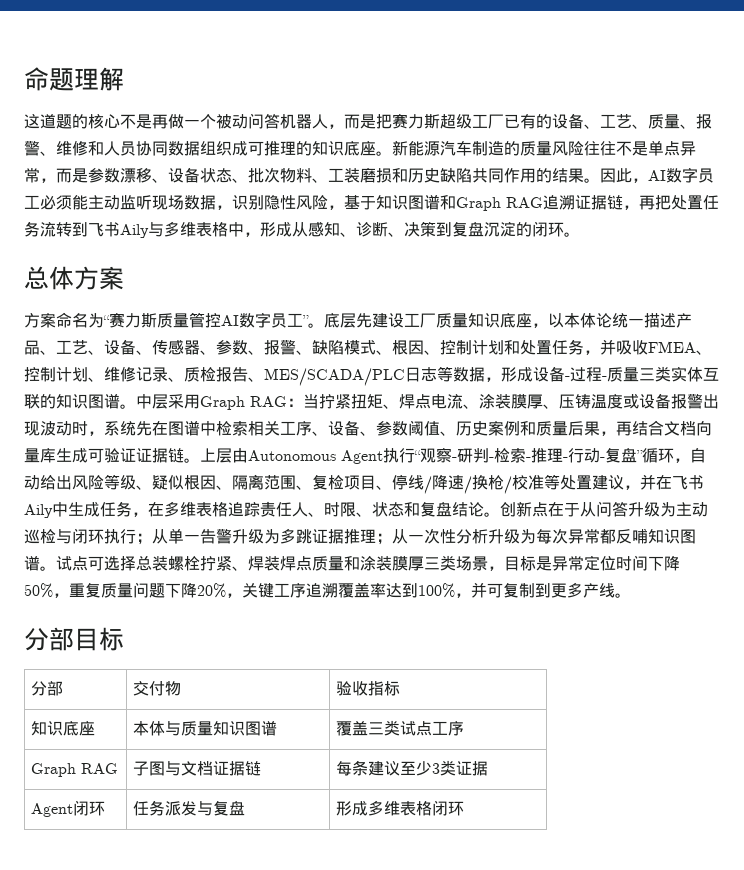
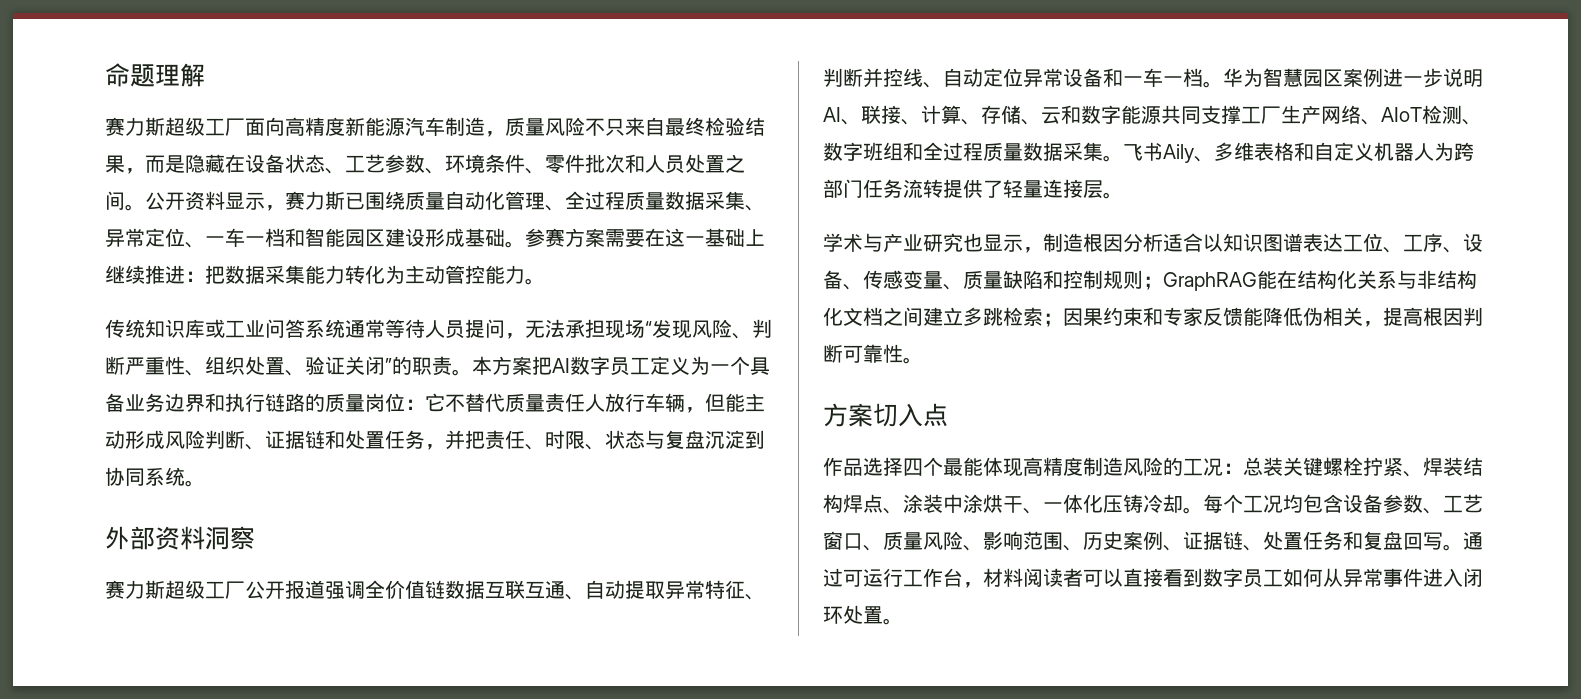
- 这道题的核心不是再做一个被动问答机器人，而是把赛力斯超级工厂已有的设备、工艺、质量、报警、维修和人员协同数据组织成可推理的知识底座。新能源汽车制造的质量风险往往不是单点异常，而是参数漂移、设备状态、批次物料、工装磨损和历史缺陷共同作用的结果。因此，AI数字员工必须能主动监听现场数据，识别隐性风险，基于知识图谱和Graph RAG追溯证据链，再把处置任务流转到飞书Aily与多维表格中，形成从感知、诊断、决策到复盘沉淀的闭环。
- 总体方案
- 方案命名为“赛力斯质量管控AI数字员工”。底层先建设工厂质量知识底座，以本体论统一描述产品、工艺、设备、传感器、参数、报警、缺陷模式、根因、控制计划和处置任务，并吸收FMEA、控制计划、维修记录、质检报告、MES/SCADA/PLC日志等数据，形成设备-过程-质量三类实体互联的知识图谱。中层采用Graph RAG：当拧紧扭矩、焊点电流、涂装膜厚、压铸温度或设备报警出现波动时，系统先在图谱中检索相关工序、设备、参数阈值、历史案例和质量后果，再结合文档向量库生成可验证证据链。上层由Autonomous Agent执行“观察-研判-检索-推理-行动-复盘”循环，自动给出风险等级、疑似根因、隔离范围、复检项目、停线/降速/换枪/校准等处置建议，并在飞书Aily中生成任务，在多维表格追踪责任人、时限、状态和复盘结论。创新点在于从问答升级为主动巡检与闭环执行；从单一告警升级为多跳证据推理；从一次性分析升级为每次异常都反哺知识图谱。试点可选择总装螺栓拧紧、焊装焊点质量和涂装膜厚三类场景，目标是异常定位时间下降50%，重复质量问题下降20%，关键工序追溯覆盖率达到100%，并可复制到更多产线。
- 分部目标
- 分部 | 交付物 | 验收指标
- 知识底座 | 本体与质量知识图谱 | 覆盖三类试点工序
- Graph RAG | 子图与文档证据链 | 每条建议至少3类证据
- Agent闭环 | 任务派发与复盘 | 形成多维表格闭环
+ 赛力斯超级工厂面向高精度新能源汽车制造，质量风险不只来自最终检验结果，而是隐藏在设备状态、工艺参数、环境条件、零件批次和人员处置之间。公开资料显示，赛力斯已围绕质量自动化管理、全过程质量数据采集、异常定位、一车一档和智能园区建设形成基础。参赛方案需要在这一基础上继续推进：把数据采集能力转化为主动管控能力。
+ 传统知识库或工业问答系统通常等待人员提问，无法承担现场“发现风险、判断严重性、组织处置、验证关闭”的职责。本方案把AI数字员工定义为一个具备业务边界和执行链路的质量岗位：它不替代质量责任人放行车辆，但能主动形成风险判断、证据链和处置任务，并把责任、时限、状态与复盘沉淀到协同系统。
+ 外部资料洞察
+ 赛力斯超级工厂公开报道强调全价值链数据互联互通、自动提取异常特征、判断并控线、自动定位异常设备和一车一档。华为智慧园区案例进一步说明AI、联接、计算、存储、云和数字能源共同支撑工厂生产网络、AIoT检测、数字班组和全过程质量数据采集。飞书Aily、多维表格和自定义机器人为跨部门任务流转提供了轻量连接层。
+ 学术与产业研究也显示，制造根因分析适合以知识图谱表达工位、工序、设备、传感变量、质量缺陷和控制规则；GraphRAG能在结构化关系与非结构化文档之间建立多跳检索；因果约束和专家反馈能降低伪相关，提高根因判断可靠性。
+ 方案切入点
+ 作品选择四个最能体现高精度制造风险的工况：总装关键螺栓拧紧、焊装结构焊点、涂装中涂烘干、一体化压铸冷却。每个工况均包含设备参数、工艺窗口、质量风险、影响范围、历史案例、证据链、处置任务和复盘回写。通过可运行工作台，材料阅读者可以直接看到数字员工如何从异常事件进入闭环处置。

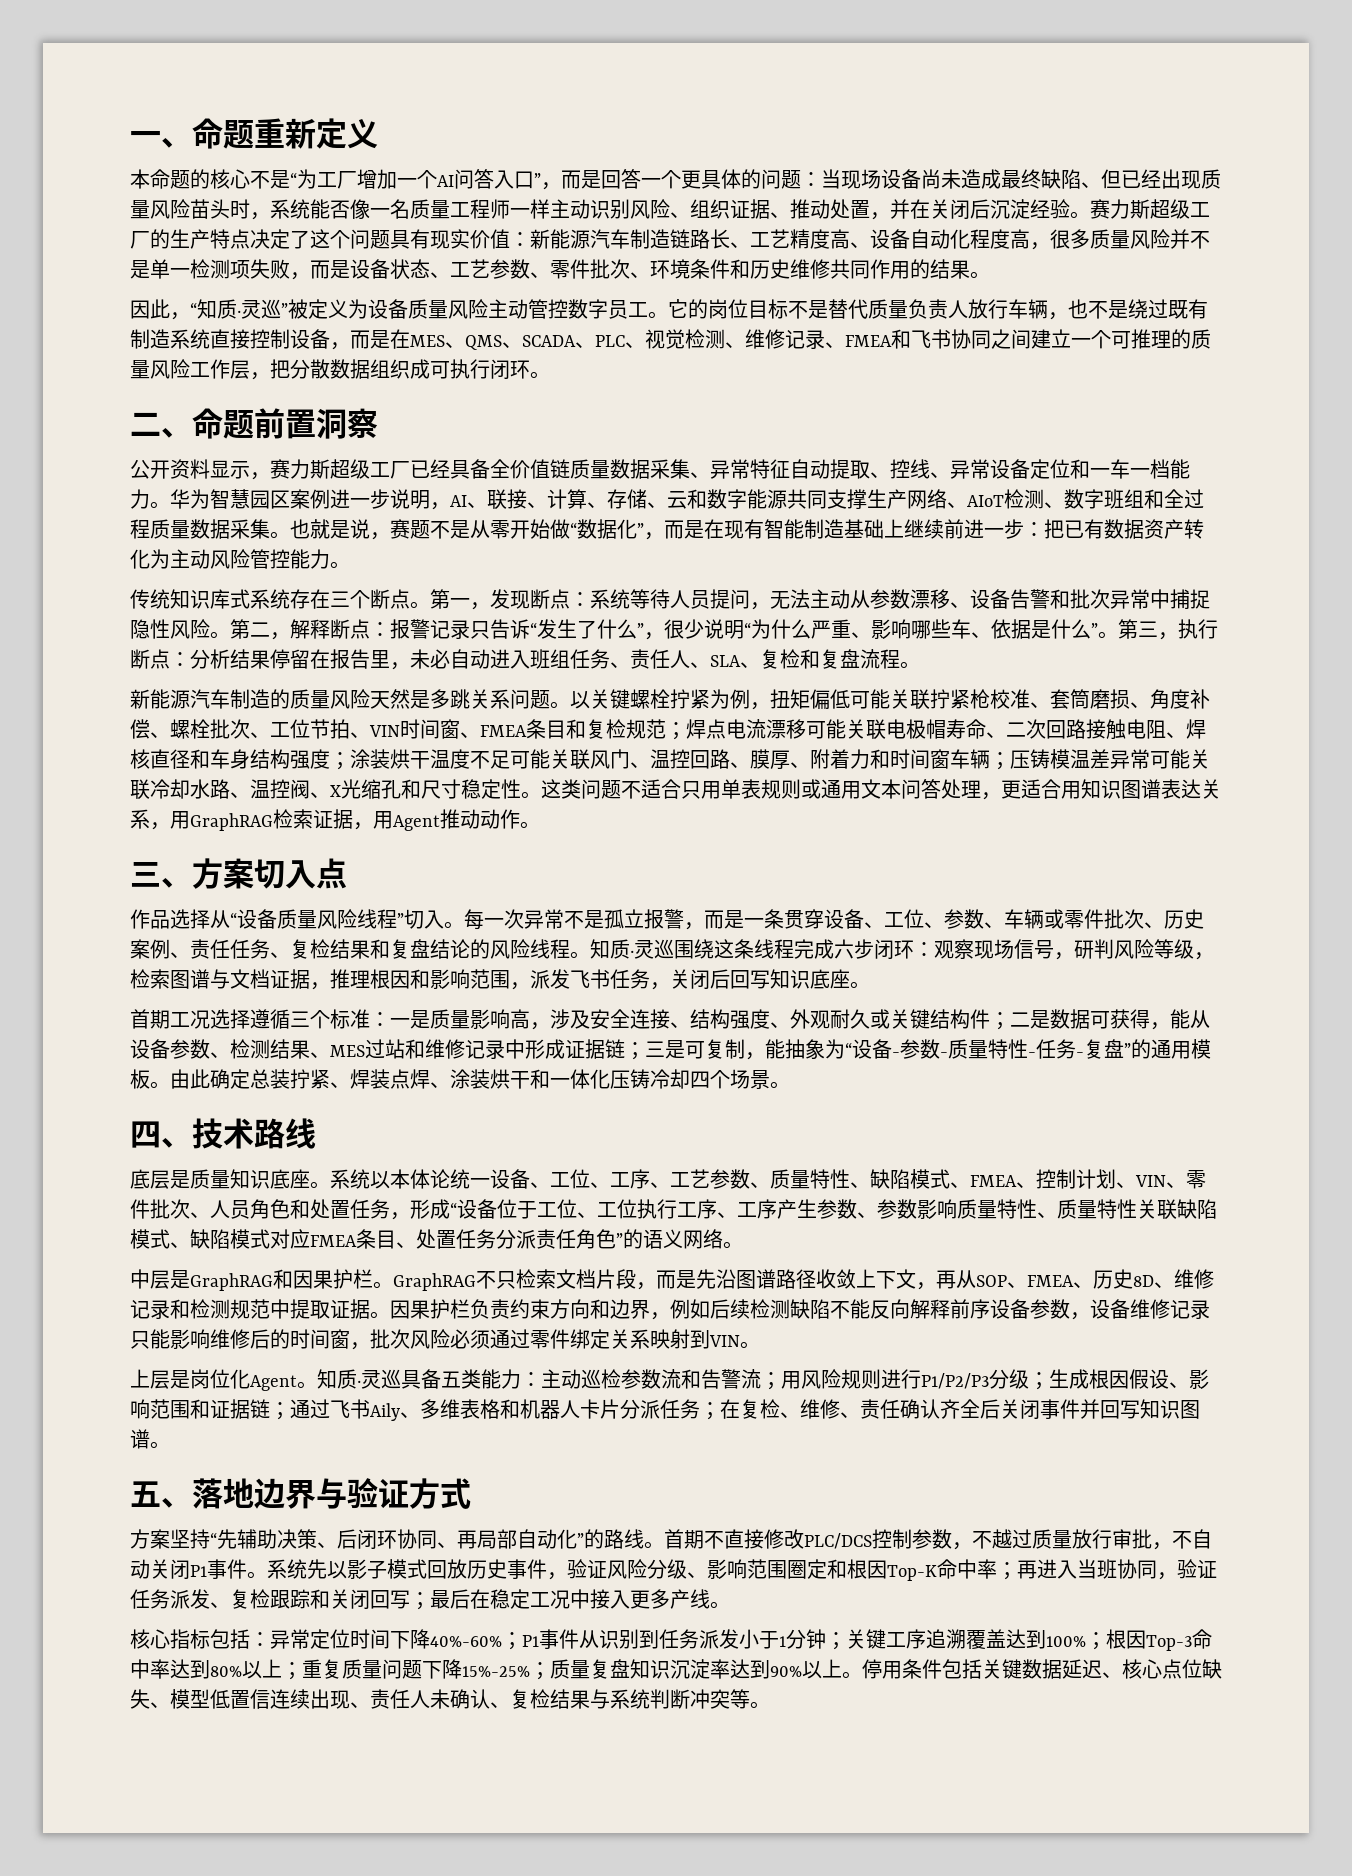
- 命题理解
- 赛力斯超级工厂面向高精度新能源汽车制造，质量风险不只来自最终检验结果，而是隐藏在设备状态、工艺参数、环境条件、零件批次和人员处置之间。公开资料显示，赛力斯已围绕质量自动化管理、全过程质量数据采集、异常定位、一车一档和智能园区建设形成基础。参赛方案需要在这一基础上继续推进：把数据采集能力转化为主动管控能力。
- 传统知识库或工业问答系统通常等待人员提问，无法承担现场“发现风险、判断严重性、组织处置、验证关闭”的职责。本方案把AI数字员工定义为一个具备业务边界和执行链路的质量岗位：它不替代质量责任人放行车辆，但能主动形成风险判断、证据链和处置任务，并把责任、时限、状态与复盘沉淀到协同系统。
- 外部资料洞察
- 赛力斯超级工厂公开报道强调全价值链数据互联互通、自动提取异常特征、判断并控线、自动定位异常设备和一车一档。
+ 一、命题重新定义
+ 本命题的核心不是“为工厂增加一个AI问答入口”，而是回答一个更具体的问题：当现场设备尚未造成最终缺陷、但已经出现质量风险苗头时，系统能否像一名质量工程师一样主动识别风险、组织证据、推动处置，并在关闭后沉淀经验。赛力斯超级工厂的生产特点决定了这个问题具有现实价值：新能源汽车制造链路长、工艺精度高、设备自动化程度高，很多质量风险并不是单一检测项失败，而是设备状态、工艺参数、零件批次、环境条件和历史维修共同作用的结果。
+ 因此，“知质·灵巡”被定义为设备质量风险主动管控数字员工。它的岗位目标不是替代质量负责人放行车辆，也不是绕过既有制造系统直接控制设备，而是在MES、QMS、SCADA、PLC、视觉检测、维修记录、FMEA和飞书协同之间建立一个可推理的质量风险工作层，把分散数据组织成可执行闭环。
+ 二、命题前置洞察
+ 公开资料显示，赛力斯超级工厂已经具备全价值链质量数据采集、异常特征自动提取、控线、异常设备定位和一车一档能力。
- 华为智慧园区案例进一步说明AI、联接、计算、存储、云和数字能源共同支撑工厂生产网络、AIoT检测、数字班组和全过程质量数据采集。
+ 华为智慧园区案例进一步说明，AI、联接、计算、存储、云和数字能源共同支撑生产网络、AIoT检测、数字班组和全过程质量数据采集。
- 飞书Aily、多维表格和自定义机器人为跨部门任务流转提供了轻量连接层。
- 学术与产业研究也显示，制造根因分析适合以知识图谱表达工位、工序、设备、传感变量、质量缺陷和控制规则；GraphRAG能在结构化关系与非结构化文档之间建立多跳检索；因果约束和专家反馈能降低伪相关，提高根因判断可靠性。
- 方案切入点
+ 也就是说，赛题不是从零开始做“数据化”，而是在现有智能制造基础上继续前进一步：把已有数据资产转化为主动风险管控能力。
+ 传统知识库式系统存在三个断点。第一，发现断点：系统等待人员提问，无法主动从参数漂移、设备告警和批次异常中捕捉隐性风险。第二，解释断点：报警记录只告诉“发生了什么”，很少说明“为什么严重、影响哪些车、依据是什么”。第三，执行断点：分析结果停留在报告里，未必自动进入班组任务、责任人、SLA、复检和复盘流程。
+ 新能源汽车制造的质量风险天然是多跳关系问题。以关键螺栓拧紧为例，扭矩偏低可能关联拧紧枪校准、套筒磨损、角度补偿、螺栓批次、工位节拍、VIN时间窗、FMEA条目和复检规范；焊点电流漂移可能关联电极帽寿命、二次回路接触电阻、焊核直径和车身结构强度；涂装烘干温度不足可能关联风门、温控回路、膜厚、附着力和时间窗车辆；压铸模温差异常可能关联冷却水路、温控阀、X光缩孔和尺寸稳定性。这类问题不适合只用单表规则或通用文本问答处理，更适合用知识图谱表达关系，用GraphRAG检索证据，用Agent推动动作。
+ 三、方案切入点
- 作品选择四个最能体现高精度制造风险的工况：总装关键螺栓拧紧、焊装结构焊点、涂装中涂烘干、一体化压铸冷却。每个工况均包含设备参数、工艺窗口、质量风险、影响范围、历史案例、证据链、处置任务和复盘回写。通过可运行工作台，材料阅读者可以直接看到数字员工如何从异常事件进入闭环处置。
+ 作品选择从“设备质量风险线程”切入。每一次异常不是孤立报警，而是一条贯穿设备、工位、参数、车辆或零件批次、历史案例、责任任务、复检结果和复盘结论的风险线程。知质·灵巡围绕这条线程完成六步闭环：观察现场信号，研判风险等级，检索图谱与文档证据，推理根因和影响范围，派发飞书任务，关闭后回写知识底座。
+ 首期工况选择遵循三个标准：一是质量影响高，涉及安全连接、结构强度、外观耐久或关键结构件；二是数据可获得，能从设备参数、检测结果、MES过站和维修记录中形成证据链；三是可复制，能抽象为“设备-参数-质量特性-任务-复盘”的通用模板。由此确定总装拧紧、焊装点焊、涂装烘干和一体化压铸冷却四个场景。
+ 四、技术路线
+ 底层是质量知识底座。系统以本体论统一设备、工位、工序、工艺参数、质量特性、缺陷模式、FMEA、控制计划、VIN、零件批次、人员角色和处置任务，形成“设备位于工位、工位执行工序、工序产生参数、参数影响质量特性、质量特性关联缺陷模式、缺陷模式对应FMEA条目、处置任务分派责任角色”的语义网络。
+ 中层是GraphRAG和因果护栏。GraphRAG不只检索文档片段，而是先沿图谱路径收敛上下文，再从SOP、FMEA、历史8D、维修记录和检测规范中提取证据。因果护栏负责约束方向和边界，例如后续检测缺陷不能反向解释前序设备参数，设备维修记录只能影响维修后的时间窗，批次风险必须通过零件绑定关系映射到VIN。
+ 上层是岗位化Agent。知质·灵巡具备五类能力：主动巡检参数流和告警流；用风险规则进行P1/P2/P3分级；生成根因假设、影响范围和证据链；通过飞书Aily、多维表格和机器人卡片分派任务；在复检、维修、责任确认齐全后关闭事件并回写知识图谱。
+ 五、落地边界与验证方式
+ 方案坚持“先辅助决策、后闭环协同、再局部自动化”的路线。首期不直接修改PLC/DCS控制参数，不越过质量放行审批，不自动关闭P1事件。系统先以影子模式回放历史事件，验证风险分级、影响范围圈定和根因Top-K命中率；再进入当班协同，验证任务派发、复检跟踪和关闭回写；最后在稳定工况中接入更多产线。
+ 核心指标包括：异常定位时间下降40%-60%；P1事件从识别到任务派发小于1分钟；关键工序追溯覆盖达到100%；根因Top-3命中率达到80%以上；重复质量问题下降15%-25%；质量复盘知识沉淀率达到90%以上。停用条件包括关键数据延迟、核心点位缺失、模型低置信连续出现、责任人未确认、复检结果与系统判断冲突等。

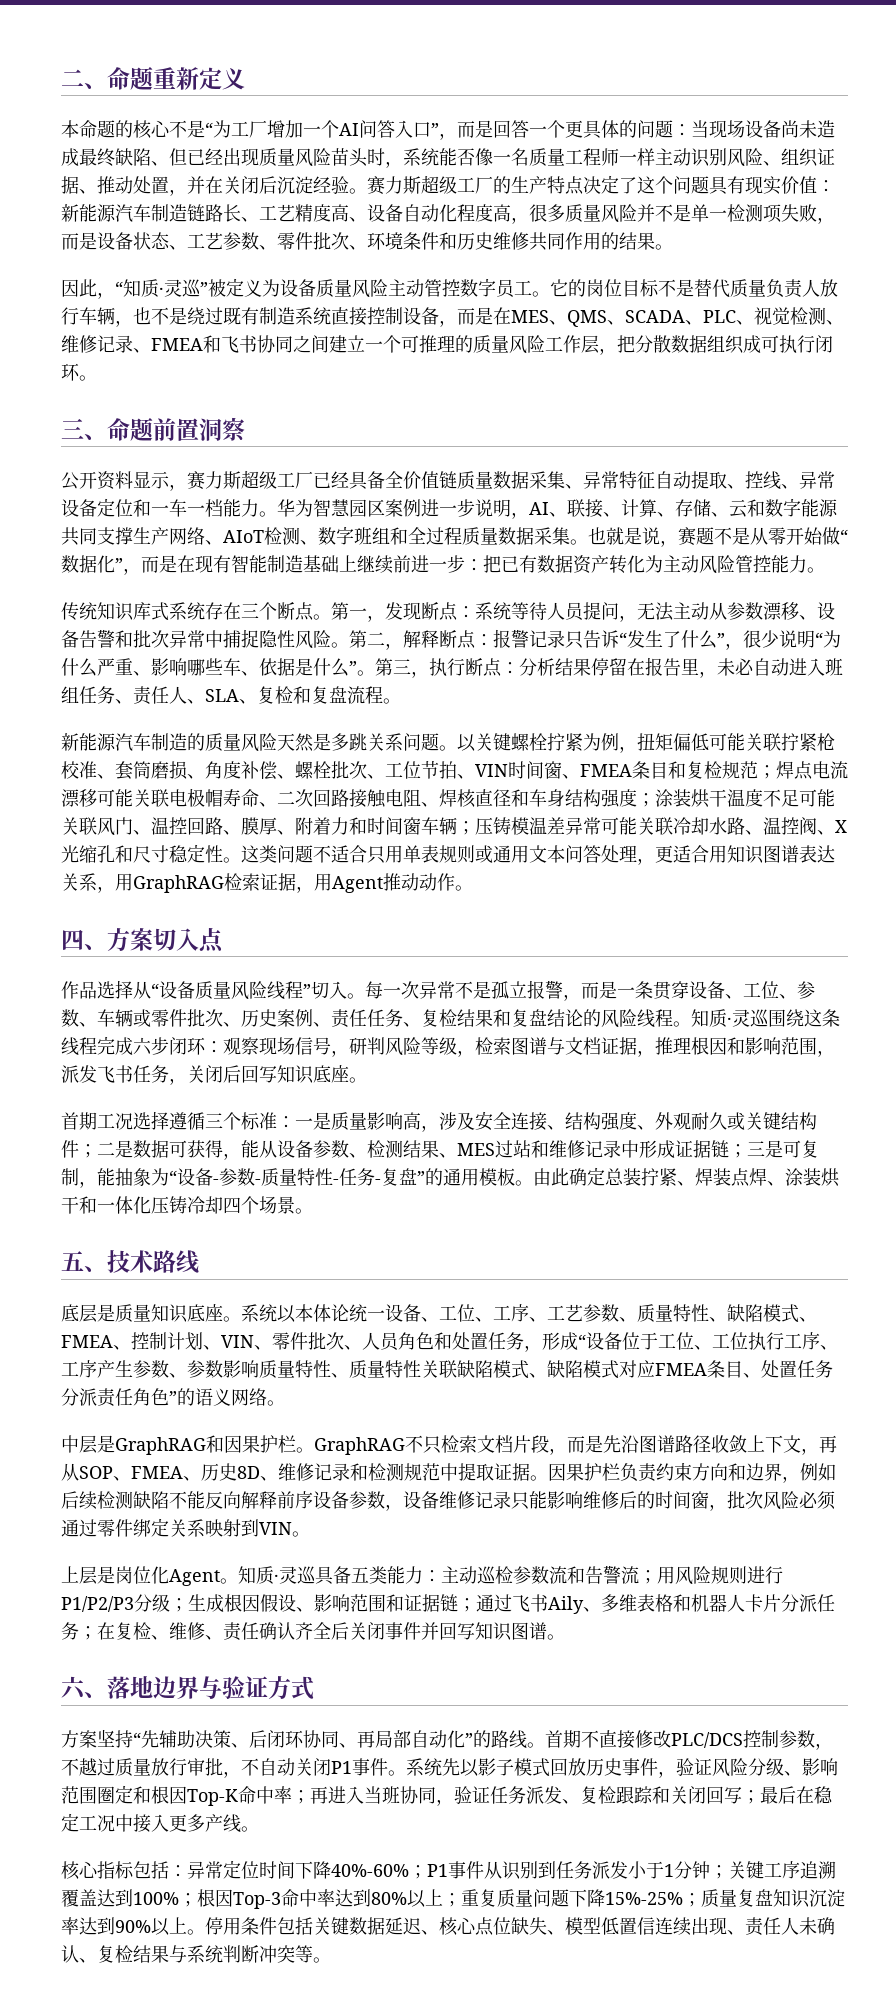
- 一、命题重新定义
+ 二、命题重新定义
- 二、命题前置洞察
+ 三、命题前置洞察
- 三、方案切入点
+ 四、方案切入点
- 四、技术路线
+ 五、技术路线
- 五、落地边界与验证方式
+ 六、落地边界与验证方式

